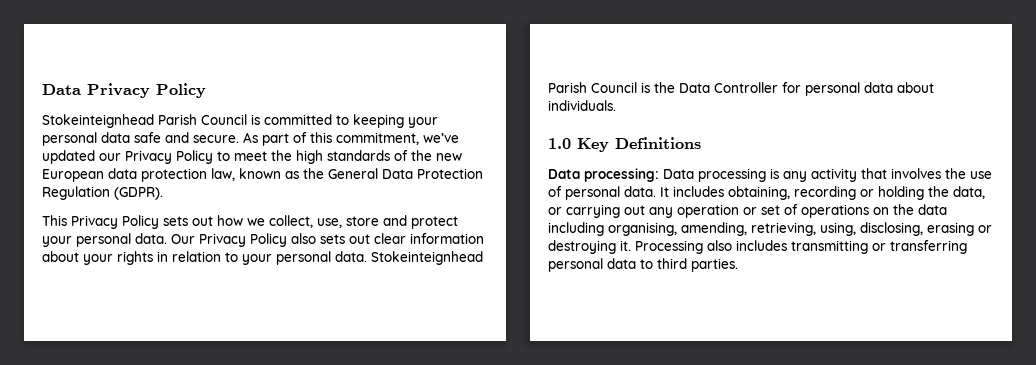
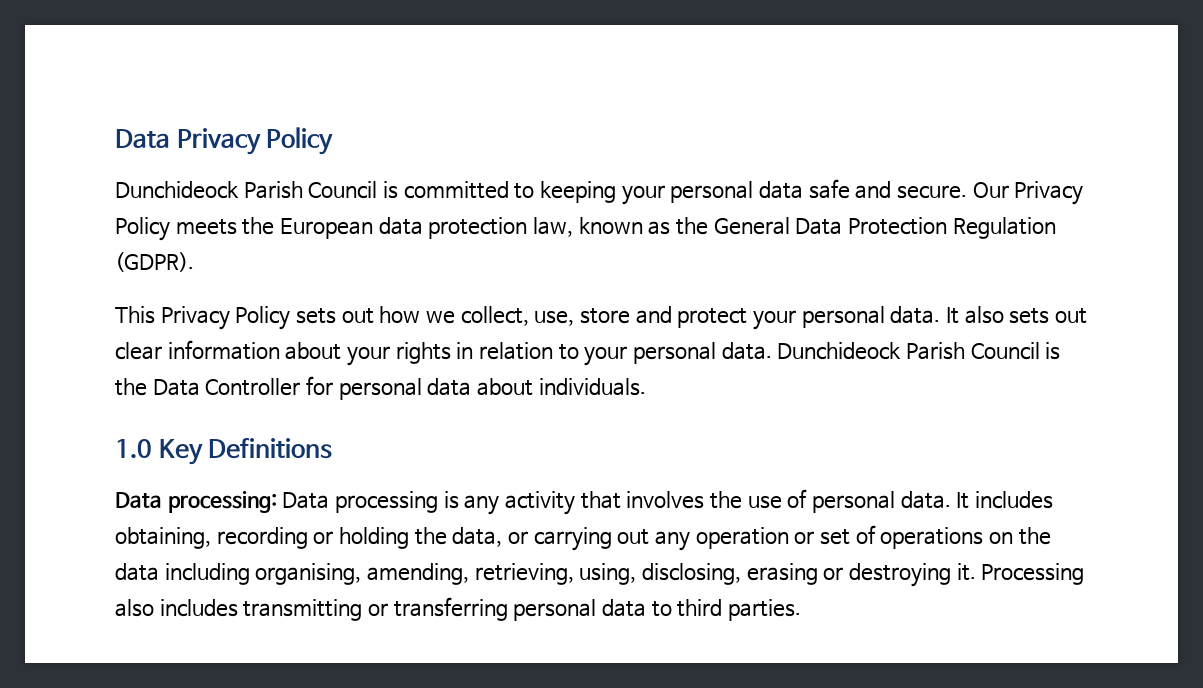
- Stokeinteignhead Parish Council is committed to keeping your personal data safe and secure.
+ Dunchideock Parish Council is committed to keeping your personal data safe and secure.
- As part of this commitment, we’ve updated our Privacy Policy to meet the high standards of the new European data protection law, known as the General Data Protection Regulation (GDPR).
+ Our Privacy Policy meets the European data protection law, known as the General Data Protection Regulation (GDPR).
- Our Privacy Policy also sets out clear information about your rights in relation to your personal data.
+ It also sets out clear information about your rights in relation to your personal data.
- Stokeinteignhead Parish Council is the Data Controller for personal data about individuals.
+ Dunchideock Parish Council is the Data Controller for personal data about individuals.

